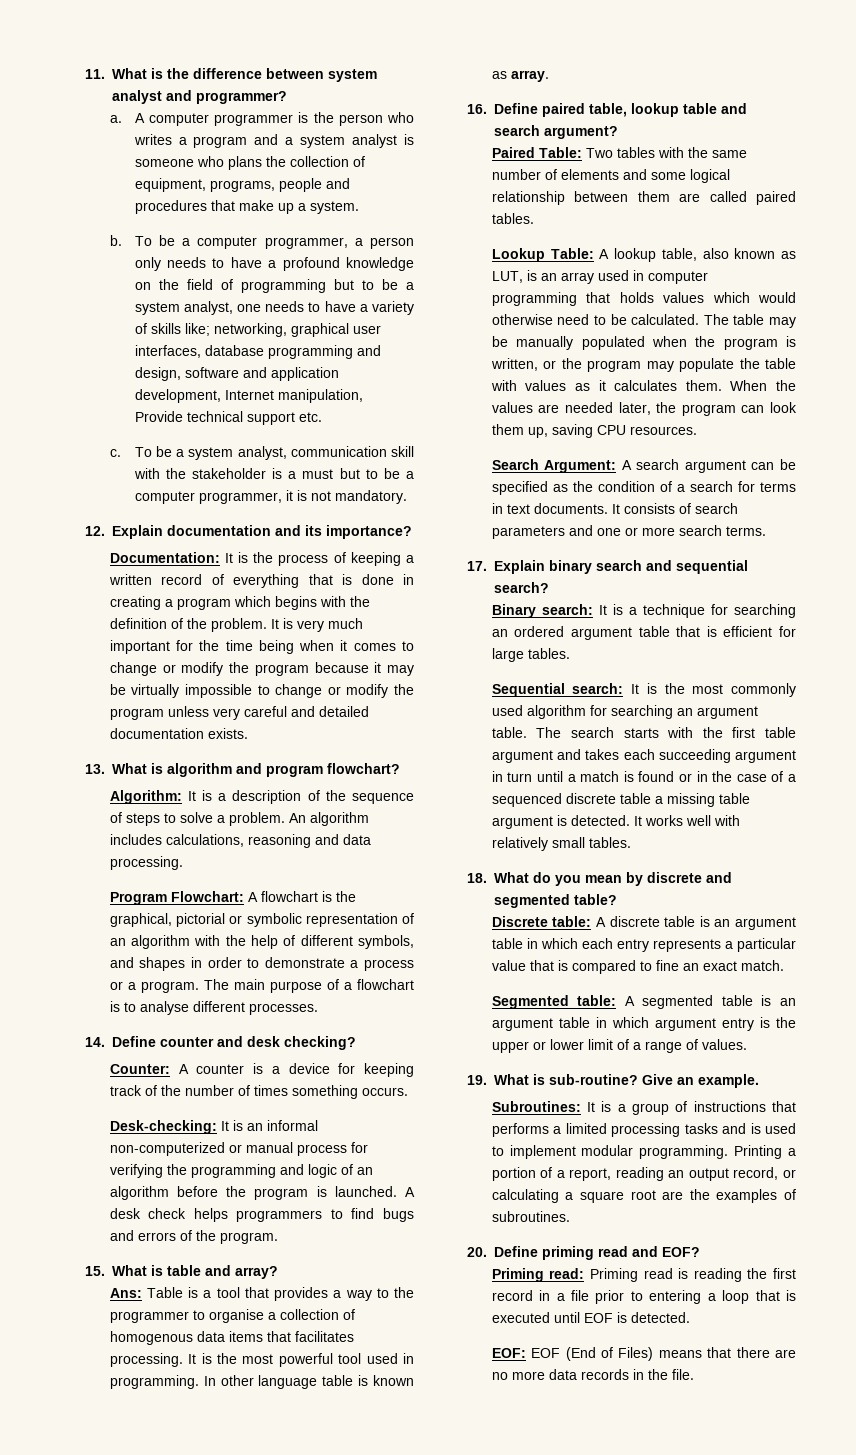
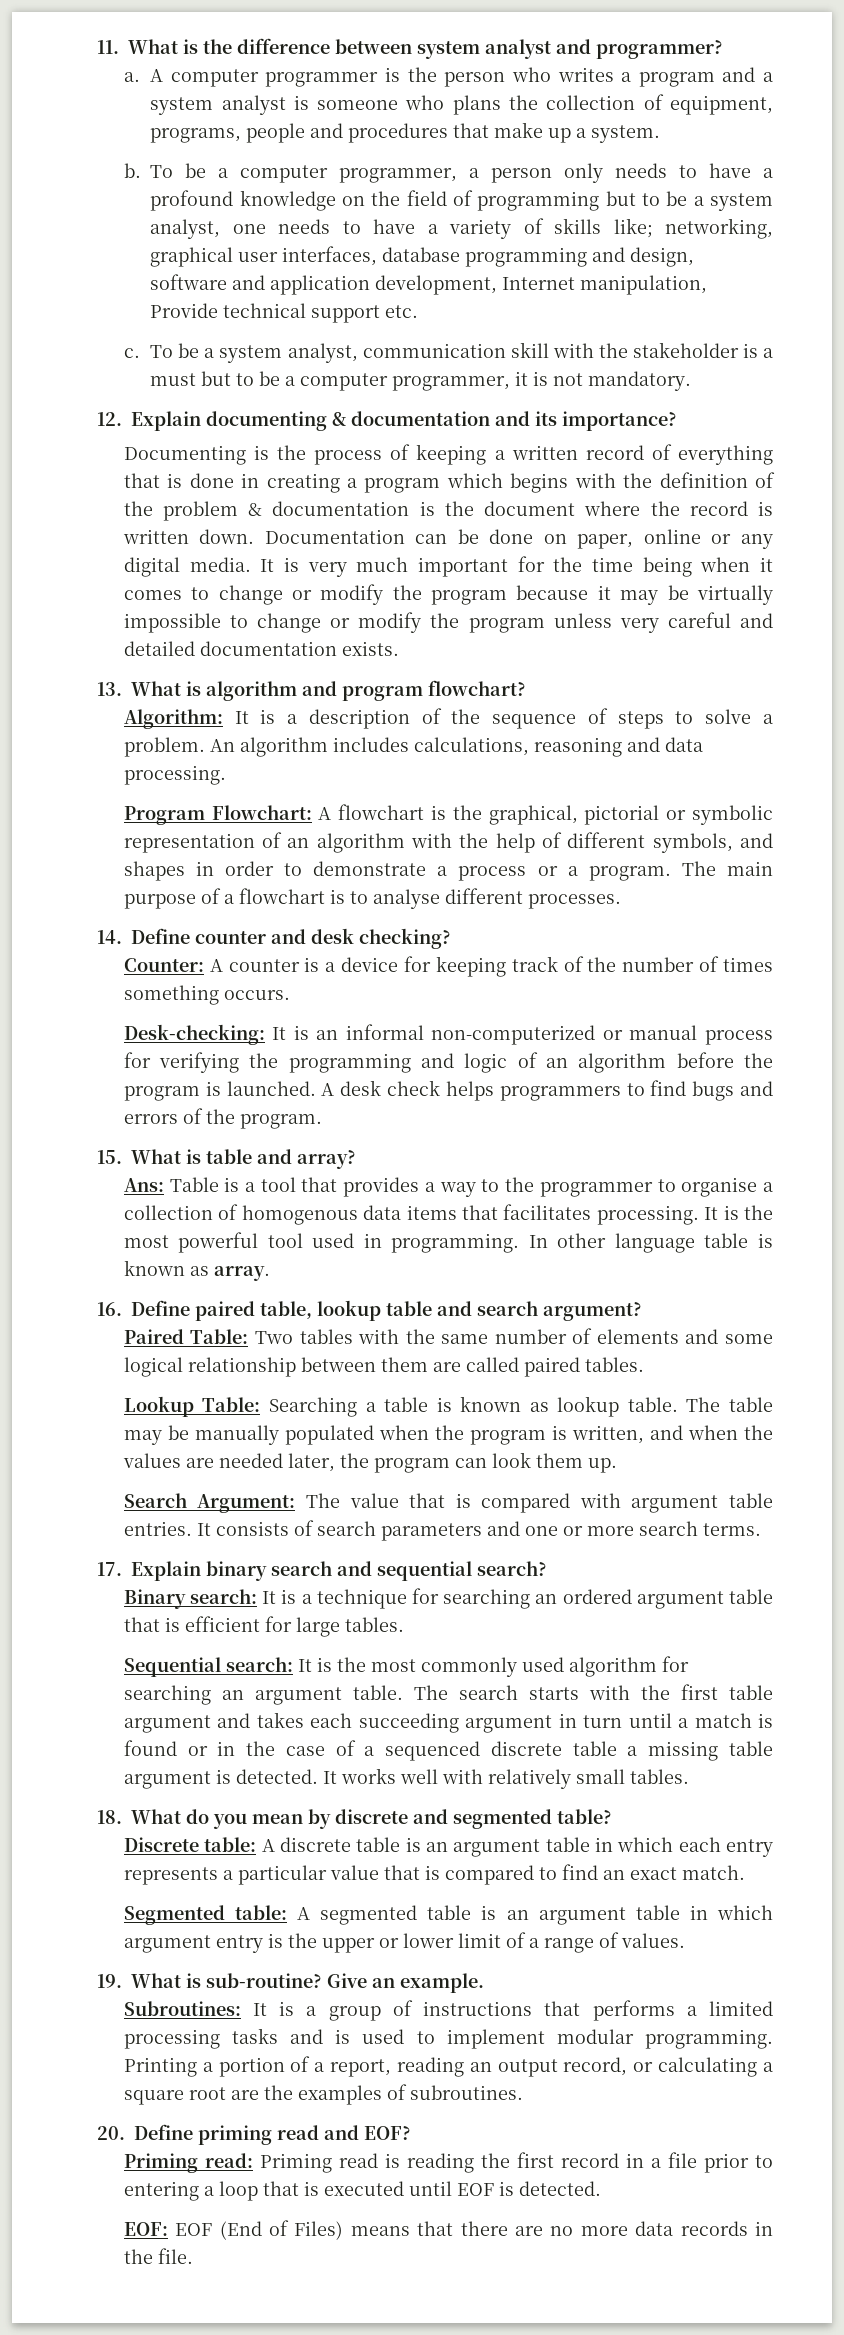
- 12. Explain documentation and its importance?
+ 12. Explain documenting & documentation and its importance?
- Documentation: It is the process of keeping a written record of everything that is done in creating a program which begins with the definition of the problem.
+ Documenting is the process of keeping a written record of everything that is done in creating a program which begins with the definition of the problem & documentation is the document where the record is written down. Documentation can be done on paper, online or any digital media.
- Lookup Table: A lookup table, also known as LUT, is an array used in computer programming that holds values which would otherwise need to be calculated.
+ Lookup Table: Searching a table is known as lookup table.
- The table may be manually populated when the program is written, or the program may populate the table with values as it calculates them. When the values are needed later, the program can look them up, saving CPU resources.
- Search Argument: A search argument can be specified as the condition of a search for terms in text documents.
+ The table may be manually populated when the program is written, and when the values are needed later, the program can look them up.
+ Search Argument: The value that is compared with argument table entries.
- Discrete table: A discrete table is an argument table in which each entry represents a particular value that is compared to fine an exact match.
+ Discrete table: A discrete table is an argument table in which each entry represents a particular value that is compared to find an exact match.

